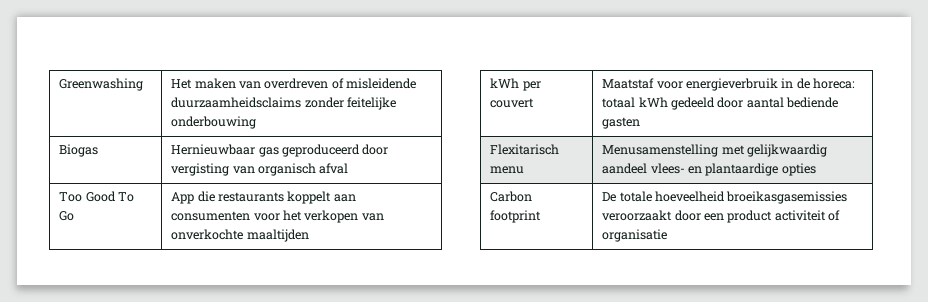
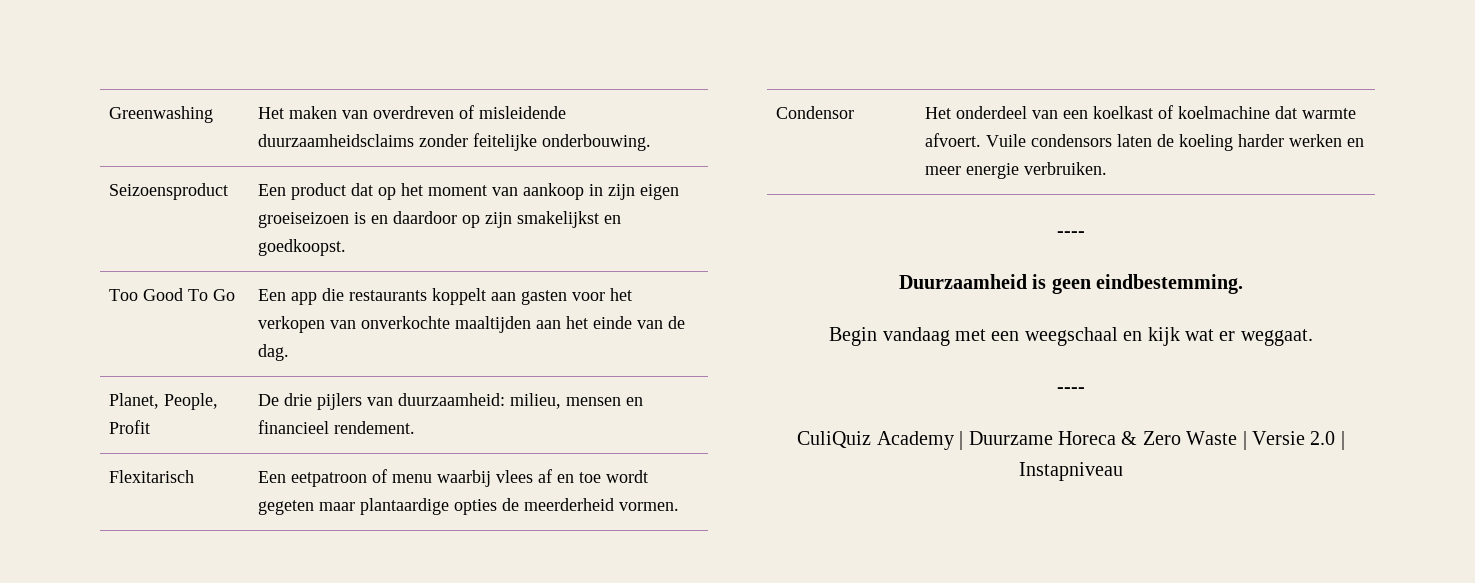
- Greenwashing | Het maken van overdreven of misleidende duurzaamheidsclaims zonder feitelijke onderbouwing
- Biogas | Hernieuwbaar gas geproduceerd door vergisting van organisch afval
+ Greenwashing | Het maken van overdreven of misleidende duurzaamheidsclaims zonder feitelijke onderbouwing.
+ Seizoensproduct | Een product dat op het moment van aankoop in zijn eigen groeiseizoen is en daardoor op zijn smakelijkst en goedkoopst.
- Too Good To Go | App die restaurants koppelt aan consumenten voor het verkopen van onverkochte maaltijden
- kWh per couvert | Maatstaf voor energieverbruik in de horeca: totaal kWh gedeeld door aantal bediende gasten
- Flexitarisch menu | Menusamenstelling met gelijkwaardig aandeel vlees- en plantaardige opties
- Carbon footprint | De totale hoeveelheid broeikasgasemissies veroorzaakt door een product activiteit of organisatie
+ Too Good To Go | Een app die restaurants koppelt aan gasten voor het verkopen van onverkochte maaltijden aan het einde van de dag.
+ Planet, People, Profit | De drie pijlers van duurzaamheid: milieu, mensen en financieel rendement.
+ Flexitarisch | Een eetpatroon of menu waarbij vlees af en toe wordt gegeten maar plantaardige opties de meerderheid vormen.
+ Condensor | Het onderdeel van een koelkast of koelmachine dat warmte afvoert. Vuile condensors laten de koeling harder werken en meer energie verbruiken.
+ ----
+ Duurzaamheid is geen eindbestemming.
+ Begin vandaag met een weegschaal en kijk wat er weggaat.
+ ----
+ CuliQuiz Academy | Duurzame Horeca & Zero Waste | Versie 2.0 | Instapniveau

